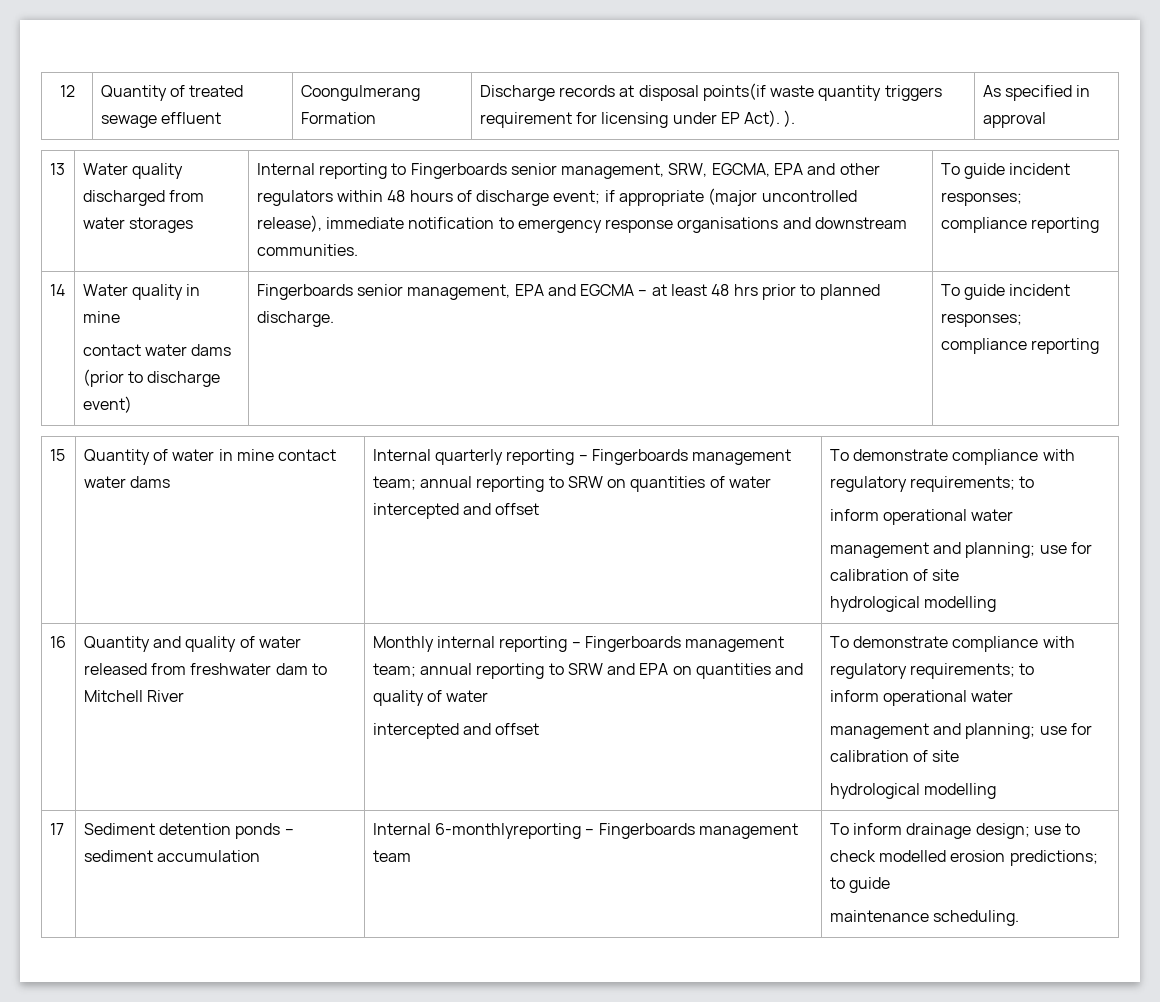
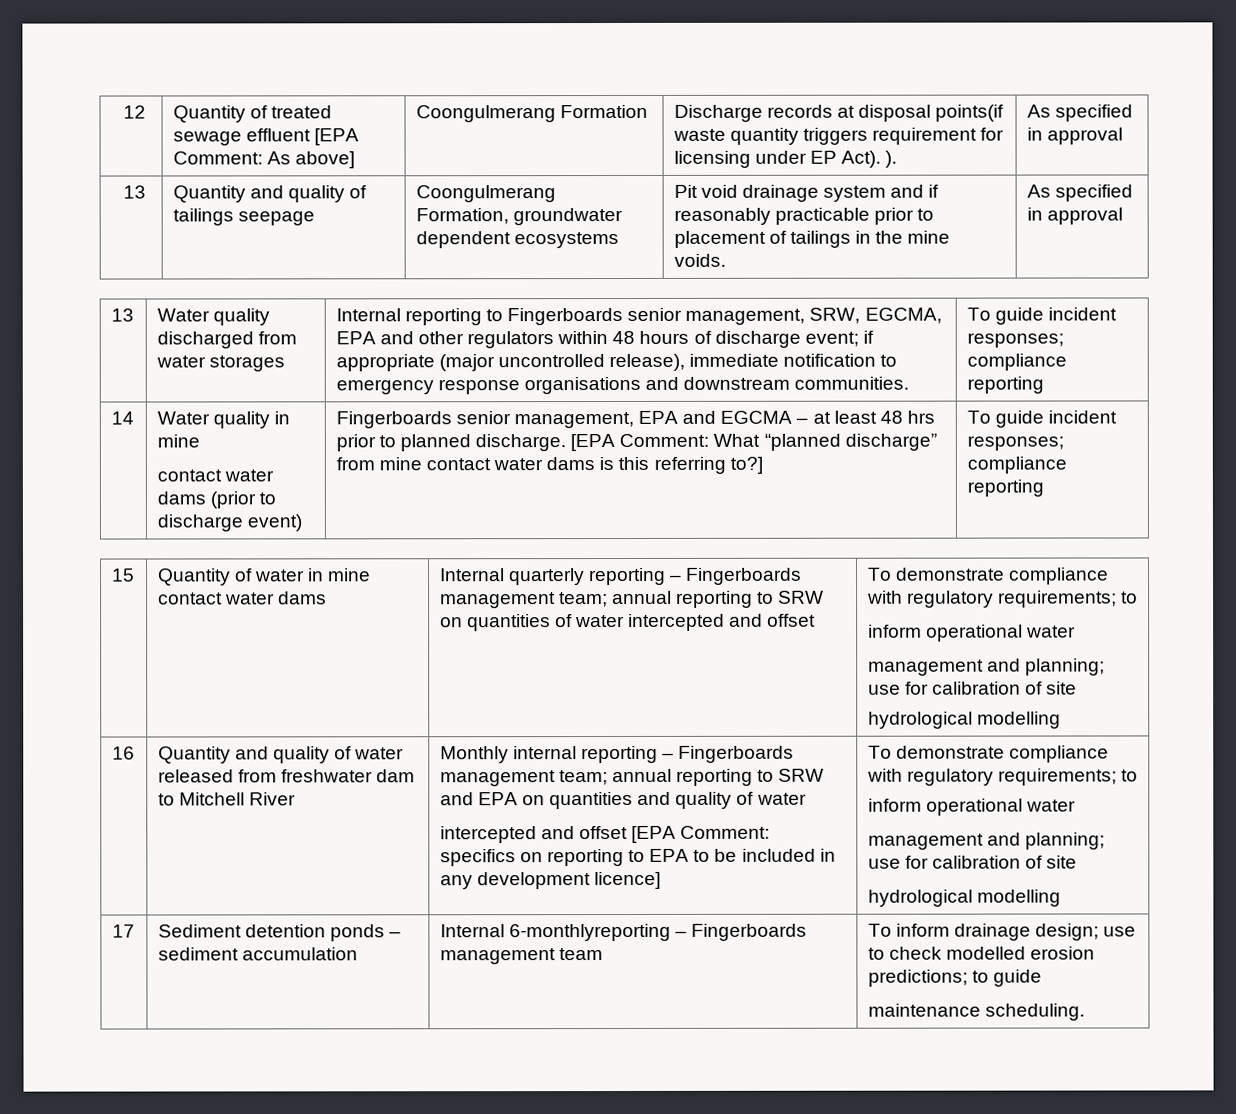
- 12 | Quantity of treated sewage effluent | Coongulmerang Formation | Discharge records at disposal points(if waste quantity triggers requirement for licensing under EP Act). ). | As specified in approval
+ 12 | Quantity of treated sewage effluent [EPA Comment: As above] | Coongulmerang Formation | Discharge records at disposal points(if waste quantity triggers requirement for licensing under EP Act). ). | As specified in approval
+ 13 | Quantity and quality of tailings seepage | Coongulmerang Formation, groundwater dependent ecosystems | Pit void drainage system and if reasonably practicable prior to placement of tailings in the mine voids. | As specified in approval
+ [EPA Comment: What “planned discharge” from mine contact water dams is this referring to?]
  Monthly internal reporting – Fingerboards management team; annual reporting to SRW and EPA on quantities and quality of water
- intercepted and offset
+ intercepted and offset [EPA Comment: specifics on reporting to EPA to be included in any development licence]

